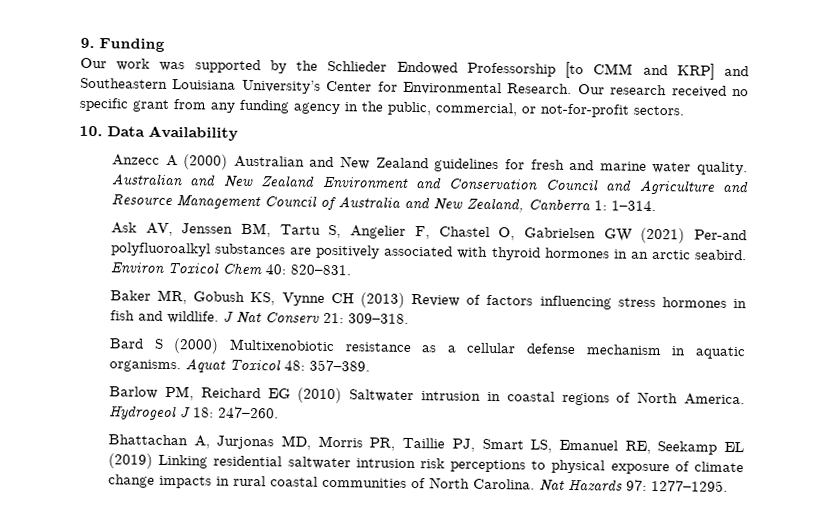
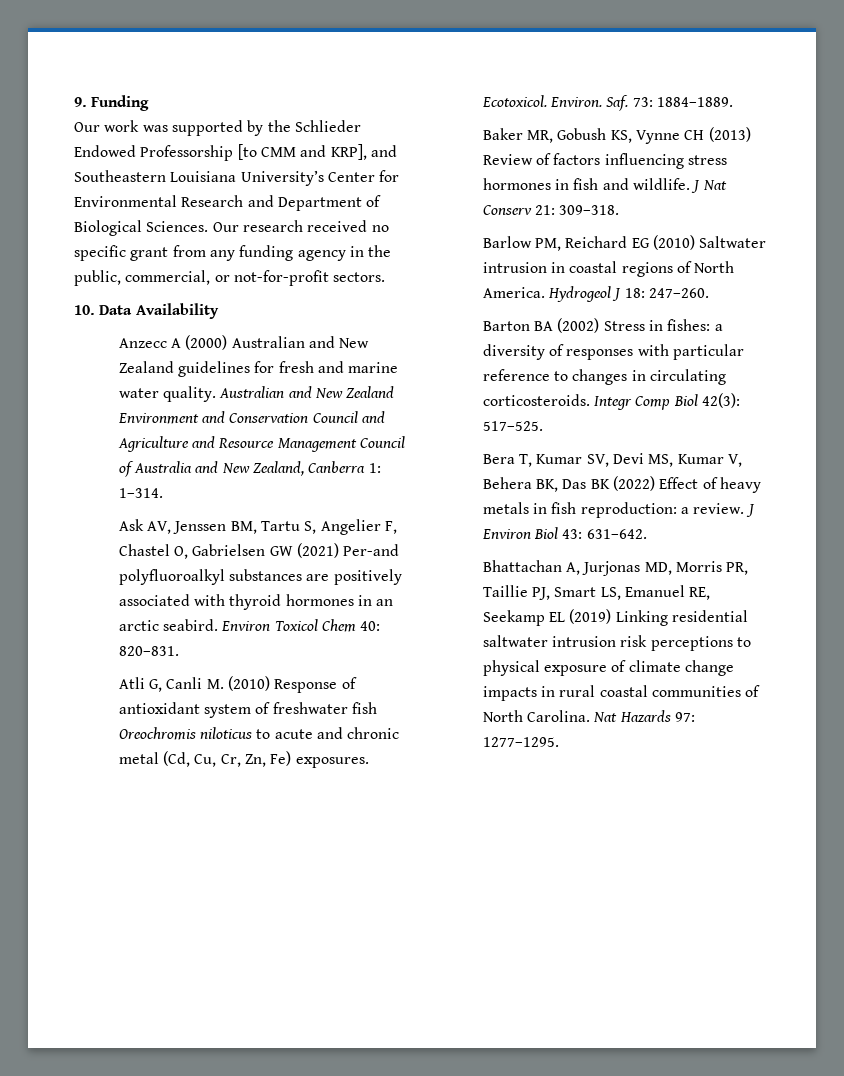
- Our work was supported by the Schlieder Endowed Professorship [to CMM and KRP] and Southeastern Louisiana University’s Center for Environmental Research.
+ Our work was supported by the Schlieder Endowed Professorship [to CMM and KRP], and Southeastern Louisiana University’s Center for Environmental Research and Department of Biological Sciences.
+ Atli G, Canli M. (2010) Response of antioxidant system of freshwater fish Oreochromis niloticus to acute and chronic metal (Cd, Cu, Cr, Zn, Fe) exposures. Ecotoxicol. Environ. Saf. 73: 1884–1889.
- Bard S (2000) Multixenobiotic resistance as a cellular defense mechanism in aquatic organisms. Aquat Toxicol 48: 357–389.
+ Barton BA (2002) Stress in fishes: a diversity of responses with particular reference to changes in circulating corticosteroids. Integr Comp Biol 42(3): 517–525.
+ Bera T, Kumar SV, Devi MS, Kumar V, Behera BK, Das BK (2022) Effect of heavy metals in fish reproduction: a review. J Environ Biol 43: 631–642.

